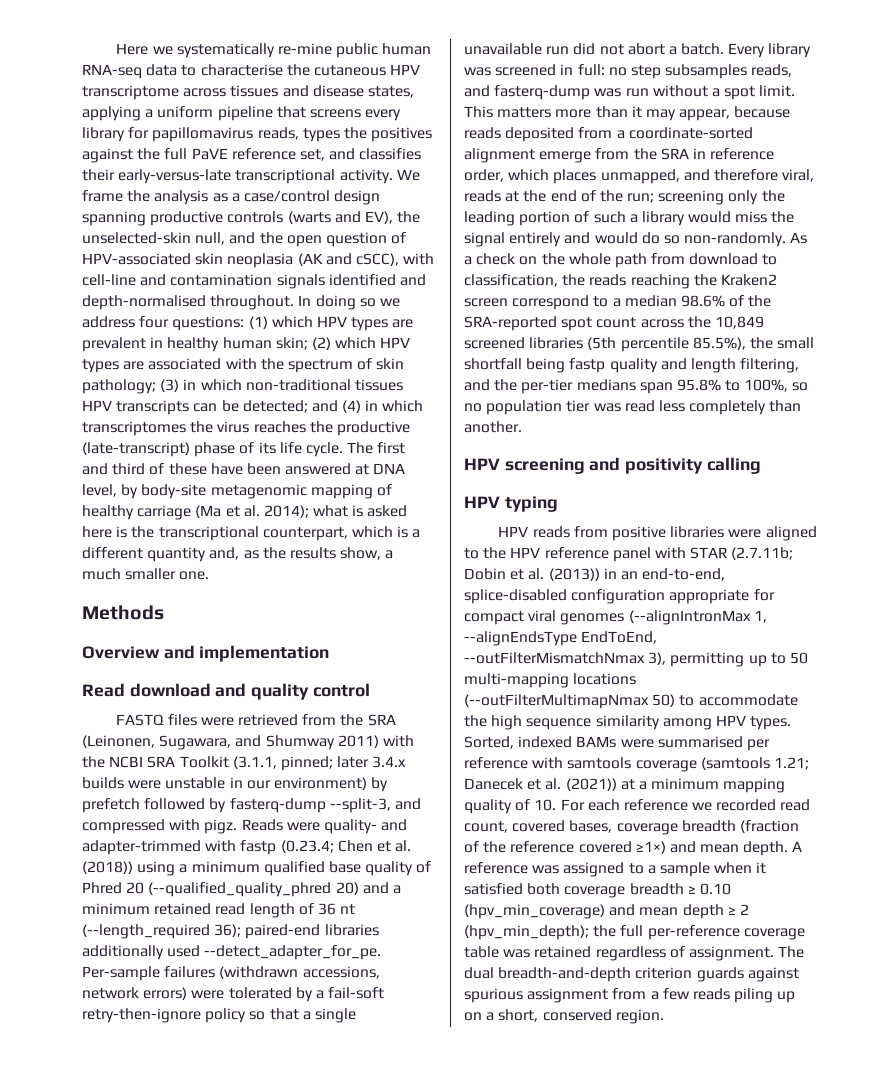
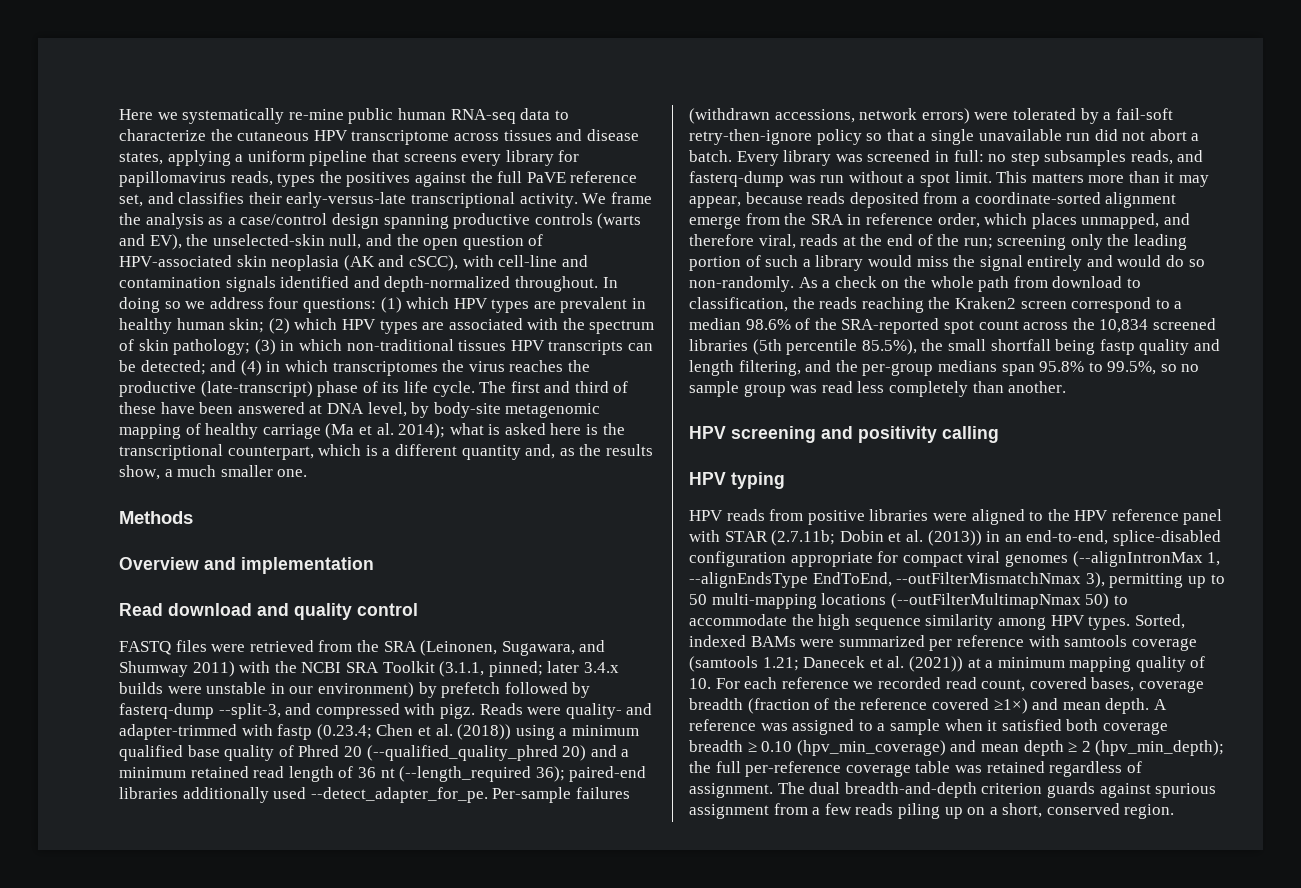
- Here we systematically re-mine public human RNA-seq data to characterise the cutaneous HPV transcriptome across tissues and disease states, applying a uniform pipeline that screens every library for papillomavirus reads, types the positives against the full PaVE reference set, and classifies their early-versus-late transcriptional activity.
+ Here we systematically re-mine public human RNA-seq data to characterize the cutaneous HPV transcriptome across tissues and disease states, applying a uniform pipeline that screens every library for papillomavirus reads, types the positives against the full PaVE reference set, and classifies their early-versus-late transcriptional activity.
- We frame the analysis as a case/control design spanning productive controls (warts and EV), the unselected-skin null, and the open question of HPV-associated skin neoplasia (AK and cSCC), with cell-line and contamination signals identified and depth-normalised throughout.
+ We frame the analysis as a case/control design spanning productive controls (warts and EV), the unselected-skin null, and the open question of HPV-associated skin neoplasia (AK and cSCC), with cell-line and contamination signals identified and depth-normalized throughout.
- As a check on the whole path from download to classification, the reads reaching the Kraken2 screen correspond to a median 98.6% of the SRA-reported spot count across the 10,849 screened libraries (5th percentile 85.5%), the small shortfall being fastp quality and length filtering, and the per-tier medians span 95.8% to 100%, so no population tier was read less completely than another.
+ As a check on the whole path from download to classification, the reads reaching the Kraken2 screen correspond to a median 98.6% of the SRA-reported spot count across the 10,834 screened libraries (5th percentile 85.5%), the small shortfall being fastp quality and length filtering, and the per-group medians span 95.8% to 99.5%, so no sample group was read less completely than another.
- Sorted, indexed BAMs were summarised per reference with samtools coverage (samtools 1.21; Danecek et al. (2021)) at a minimum mapping quality of 10. For each reference we recorded read count, covered bases, coverage breadth (fraction of the reference covered ≥1×) and mean depth.
+ Sorted, indexed BAMs were summarized per reference with samtools coverage (samtools 1.21; Danecek et al. (2021)) at a minimum mapping quality of 10. For each reference we recorded read count, covered bases, coverage breadth (fraction of the reference covered ≥1×) and mean depth.

